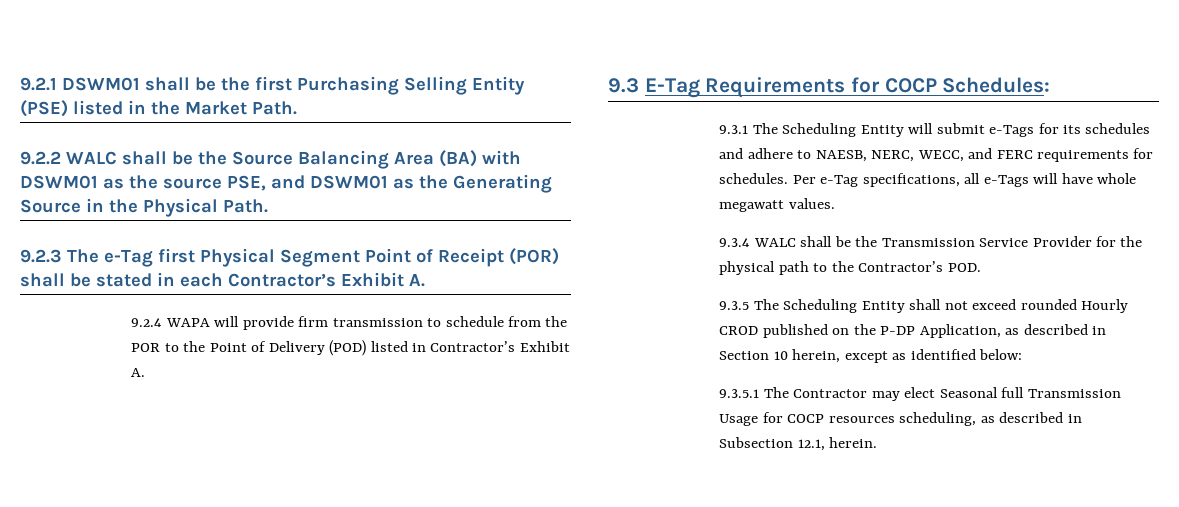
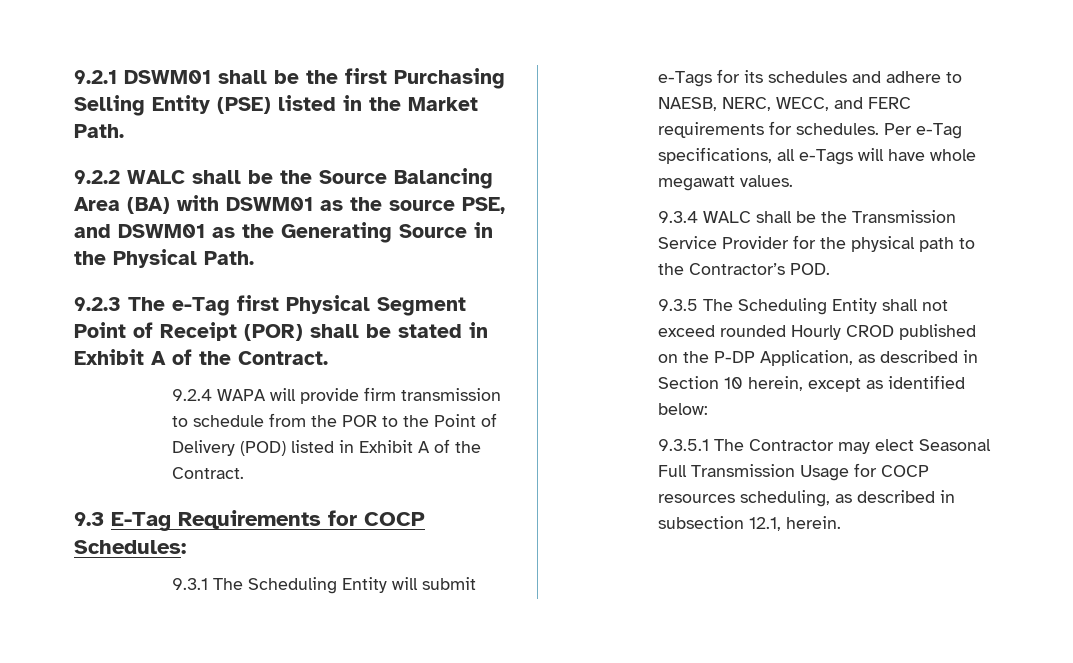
- 9.2.3 The e-Tag first Physical Segment Point of Receipt (POR) shall be stated in each Contractor’s Exhibit A.
+ 9.2.3 The e-Tag first Physical Segment Point of Receipt (POR) shall be stated in Exhibit A of the Contract.
- 9.2.4 WAPA will provide firm transmission to schedule from the POR to the Point of Delivery (POD) listed in Contractor’s Exhibit A.
+ 9.2.4 WAPA will provide firm transmission to schedule from the POR to the Point of Delivery (POD) listed in Exhibit A of the Contract.
- 9.3.5.1 The Contractor may elect Seasonal full Transmission Usage for COCP resources scheduling, as described in Subsection 12.1, herein.
+ 9.3.5.1 The Contractor may elect Seasonal Full Transmission Usage for COCP resources scheduling, as described in subsection 12.1, herein.

